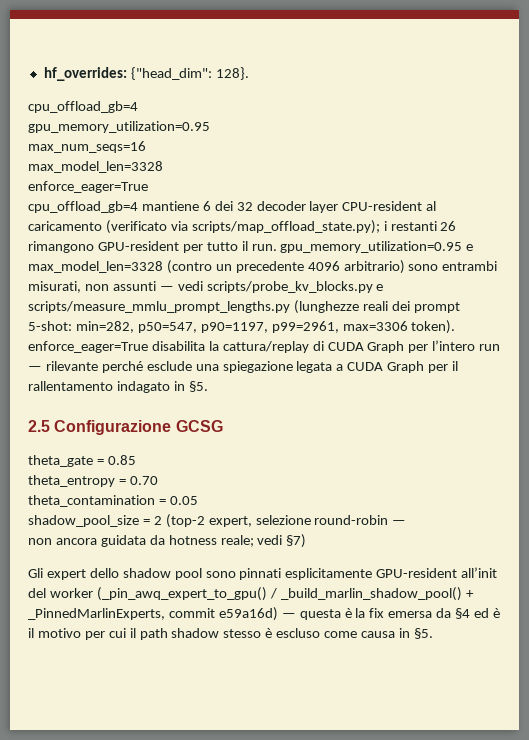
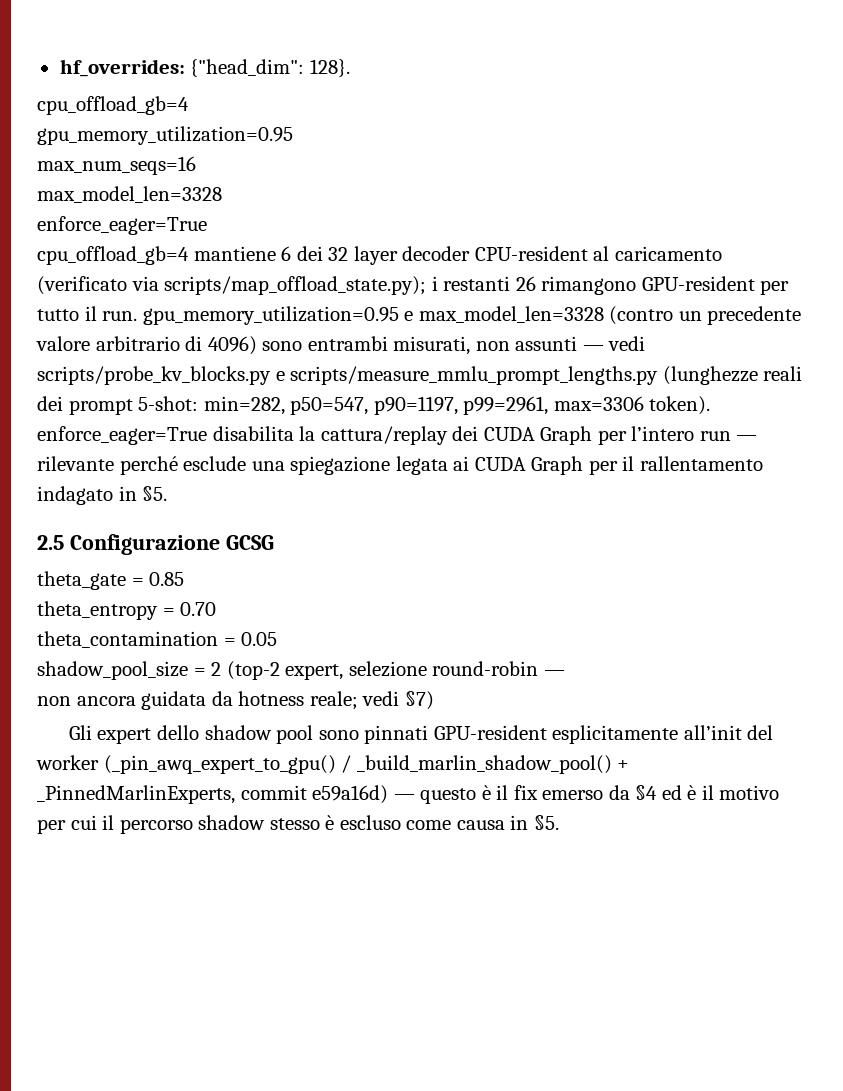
- cpu_offload_gb=4 mantiene 6 dei 32 decoder layer CPU-resident al caricamento (verificato via scripts/map_offload_state.py);
+ cpu_offload_gb=4 mantiene 6 dei 32 layer decoder CPU-resident al caricamento (verificato via scripts/map_offload_state.py);
- i restanti 26 rimangono GPU-resident per tutto il run. gpu_memory_utilization=0.95 e max_model_len=3328 (contro un precedente 4096 arbitrario) sono entrambi misurati, non assunti — vedi scripts/probe_kv_blocks.py e scripts/measure_mmlu_prompt_lengths.py (lunghezze reali dei prompt 5-shot:
+ i restanti 26 rimangono GPU-resident per tutto il run. gpu_memory_utilization=0.95 e max_model_len=3328 (contro un precedente valore arbitrario di 4096) sono entrambi misurati, non assunti — vedi scripts/probe_kv_blocks.py e scripts/measure_mmlu_prompt_lengths.py (lunghezze reali dei prompt 5-shot:
- min=282, p50=547, p90=1197, p99=2961, max=3306 token). enforce_eager=True disabilita la cattura/replay di CUDA Graph per l’intero run — rilevante perché esclude una spiegazione legata a CUDA Graph per il rallentamento indagato in §5.
+ min=282, p50=547, p90=1197, p99=2961, max=3306 token). enforce_eager=True disabilita la cattura/replay dei CUDA Graph per l’intero run — rilevante perché esclude una spiegazione legata ai CUDA Graph per il rallentamento indagato in §5.
- Gli expert dello shadow pool sono pinnati esplicitamente GPU-resident all’init del worker (_pin_awq_expert_to_gpu() / _build_marlin_shadow_pool() + _PinnedMarlinExperts, commit e59a16d) — questa è la fix emersa da §4 ed è il motivo per cui il path shadow stesso è escluso come causa in §5.
+ Gli expert dello shadow pool sono pinnati GPU-resident esplicitamente all’init del worker (_pin_awq_expert_to_gpu() / _build_marlin_shadow_pool() + _PinnedMarlinExperts, commit e59a16d) — questo è il fix emerso da §4 ed è il motivo per cui il percorso shadow stesso è escluso come causa in §5.

